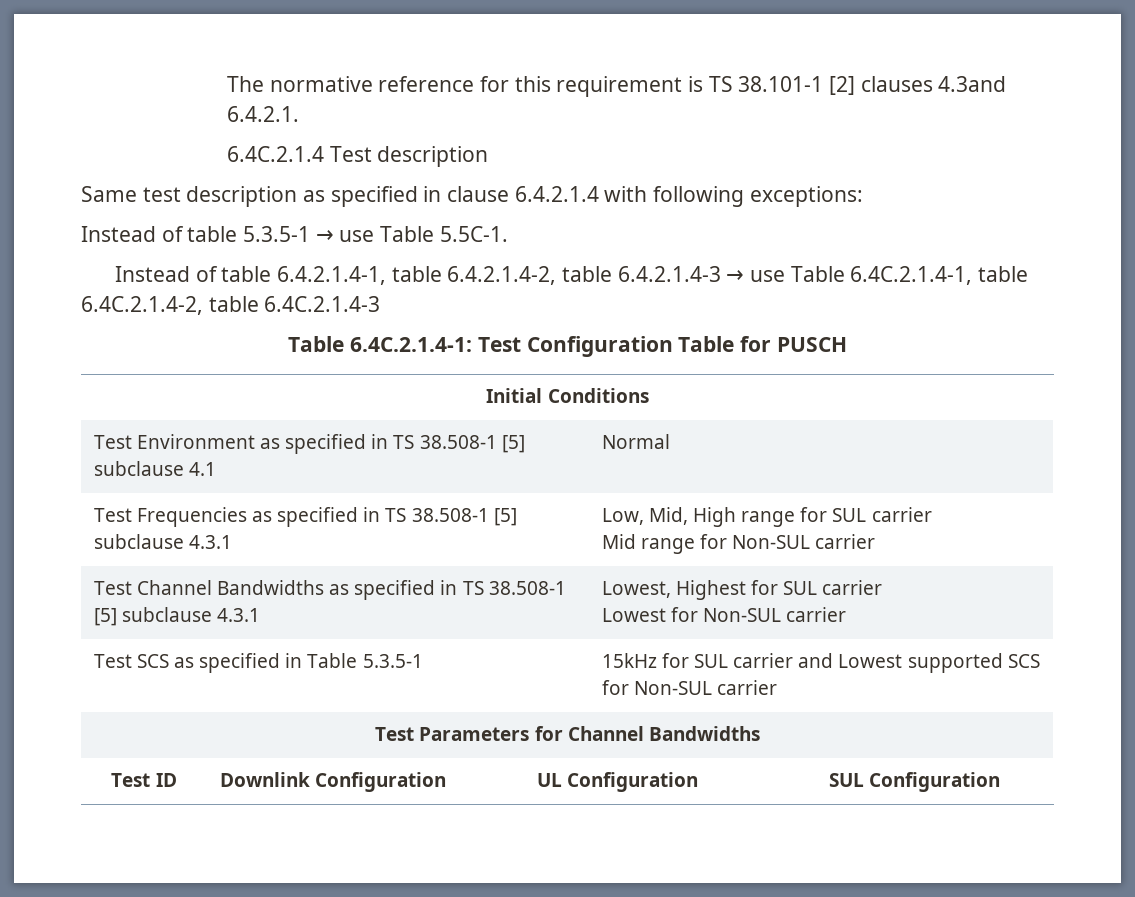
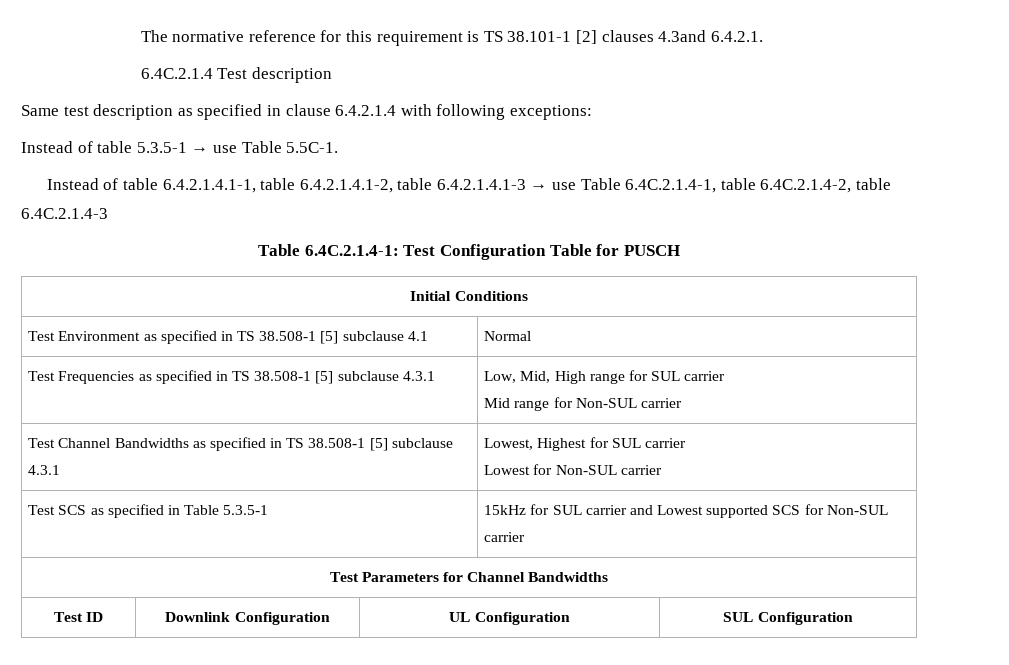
- Instead of table 6.4.2.1.4-1, table 6.4.2.1.4-2, table 6.4.2.1.4-3 → use Table 6.4C.2.1.4-1, table 6.4C.2.1.4-2, table 6.4C.2.1.4-3
+ Instead of table 6.4.2.1.4.1-1, table 6.4.2.1.4.1-2, table 6.4.2.1.4.1-3 → use Table 6.4C.2.1.4-1, table 6.4C.2.1.4-2, table 6.4C.2.1.4-3

